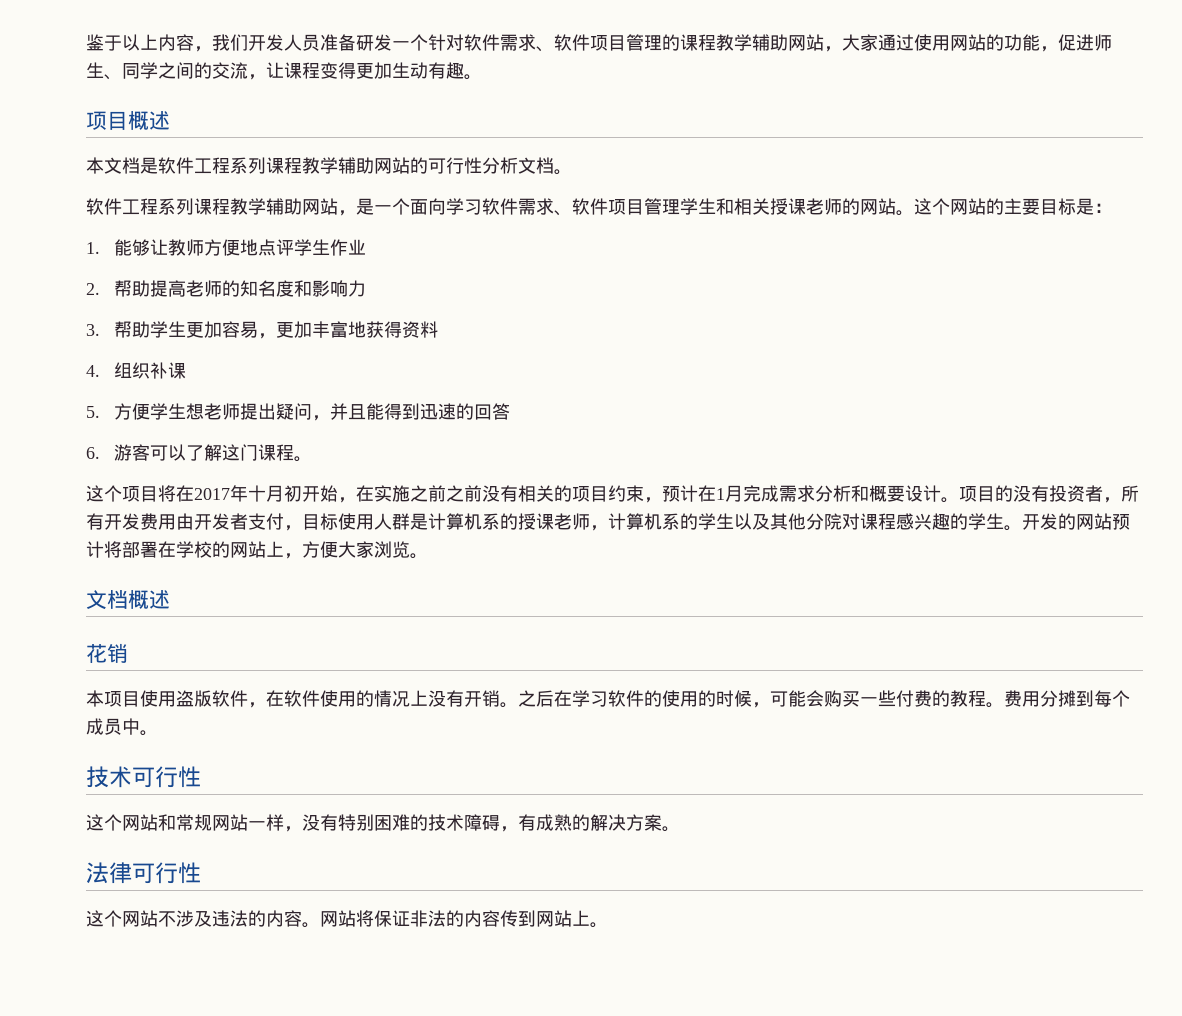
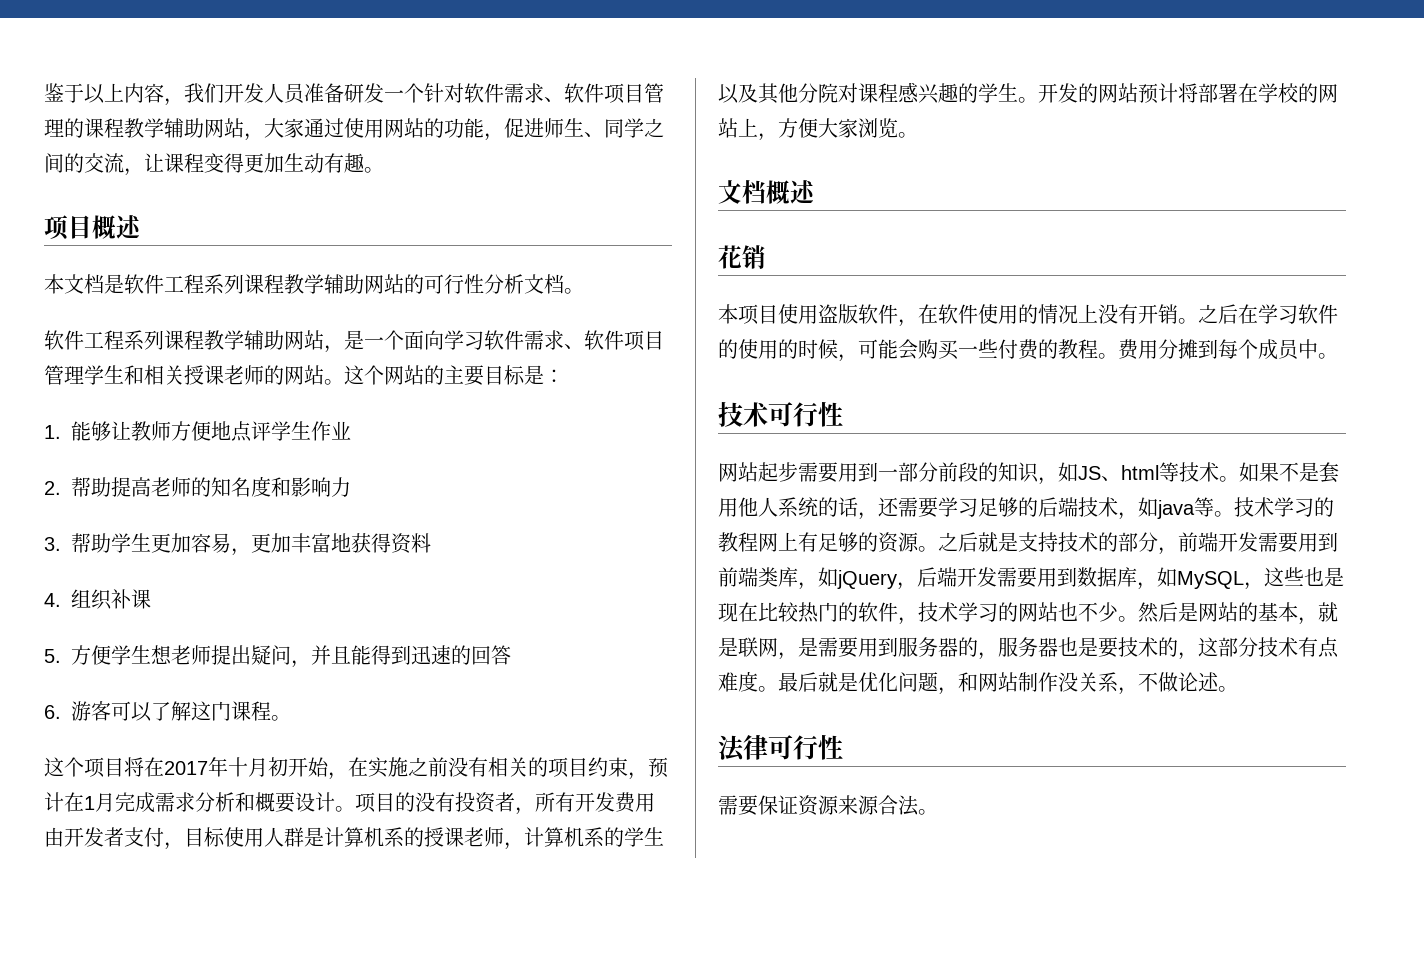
- 这个项目将在2017年十月初开始，在实施之前之前没有相关的项目约束，预计在1月完成需求分析和概要设计。
+ 这个项目将在2017年十月初开始，在实施之前没有相关的项目约束，预计在1月完成需求分析和概要设计。
- 这个网站和常规网站一样，没有特别困难的技术障碍，有成熟的解决方案。
+ 网站起步需要用到一部分前段的知识，如JS、html等技术。如果不是套用他人系统的话，还需要学习足够的后端技术，如java等。技术学习的教程网上有足够的资源。之后就是支持技术的部分，前端开发需要用到前端类库，如jQuery，后端开发需要用到数据库，如MySQL，这些也是现在比较热门的软件，技术学习的网站也不少。然后是网站的基本，就是联网，是需要用到服务器的，服务器也是要技术的，这部分技术有点难度。最后就是优化问题，和网站制作没关系，不做论述。
  法律可行性
- 这个网站不涉及违法的内容。网站将保证非法的内容传到网站上。
+ 需要保证资源来源合法。

